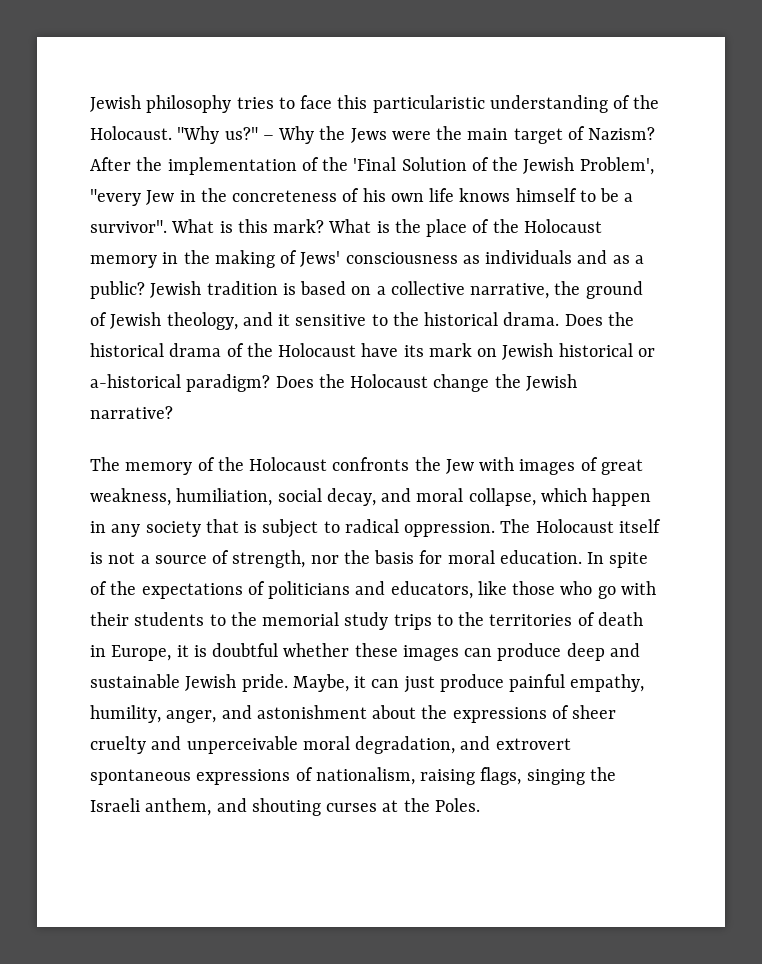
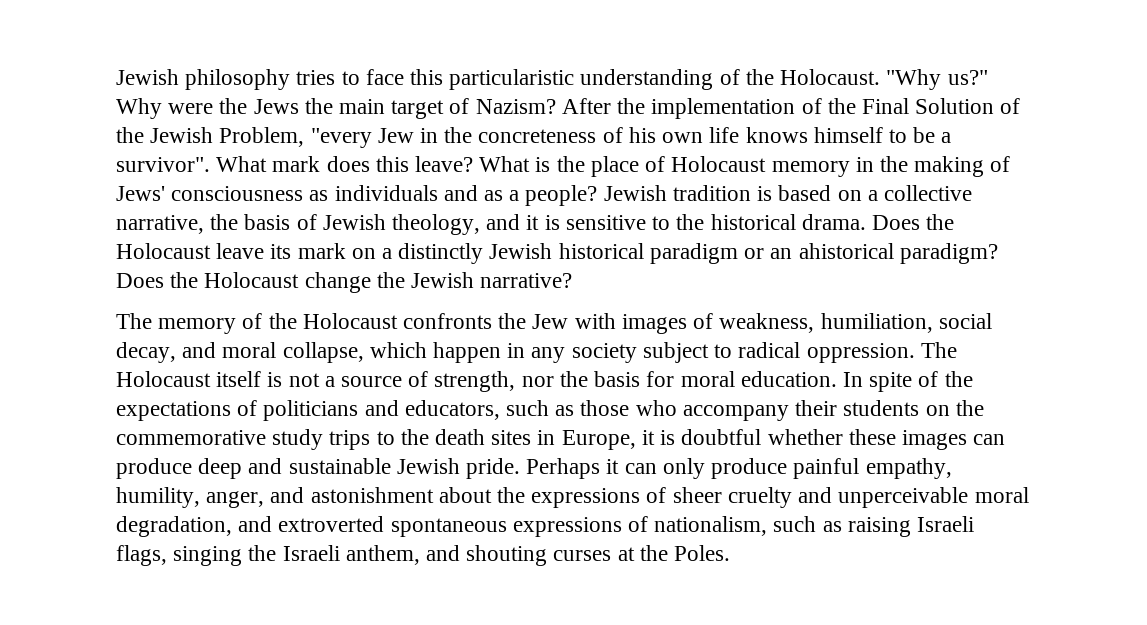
- – Why the Jews were the main target of Nazism?
+ Why were the Jews the main target of Nazism?
- After the implementation of the 'Final Solution of the Jewish Problem', "every Jew in the concreteness of his own life knows himself to be a survivor".
+ After the implementation of the Final Solution of the Jewish Problem, "every Jew in the concreteness of his own life knows himself to be a survivor".
- What is this mark?
+ What mark does this leave?
- What is the place of the Holocaust memory in the making of Jews' consciousness as individuals and as a public?
+ What is the place of Holocaust memory in the making of Jews' consciousness as individuals and as a people?
- Jewish tradition is based on a collective narrative, the ground of Jewish theology, and it sensitive to the historical drama.
+ Jewish tradition is based on a collective narrative, the basis of Jewish theology, and it is sensitive to the historical drama.
- Does the historical drama of the Holocaust have its mark on Jewish historical or a-historical paradigm?
+ Does the Holocaust leave its mark on a distinctly Jewish historical paradigm or an ahistorical paradigm?
- The memory of the Holocaust confronts the Jew with images of great weakness, humiliation, social decay, and moral collapse, which happen in any society that is subject to radical oppression.
+ The memory of the Holocaust confronts the Jew with images of weakness, humiliation, social decay, and moral collapse, which happen in any society subject to radical oppression.
- In spite of the expectations of politicians and educators, like those who go with their students to the memorial study trips to the territories of death in Europe, it is doubtful whether these images can produce deep and sustainable Jewish pride.
+ In spite of the expectations of politicians and educators, such as those who accompany their students on the commemorative study trips to the death sites in Europe, it is doubtful whether these images can produce deep and sustainable Jewish pride.
- Maybe, it can just produce painful empathy, humility, anger, and astonishment about the expressions of sheer cruelty and unperceivable moral degradation, and extrovert spontaneous expressions of nationalism, raising flags, singing the Israeli anthem, and shouting curses at the Poles.
+ Perhaps it can only produce painful empathy, humility, anger, and astonishment about the expressions of sheer cruelty and unperceivable moral degradation, and extroverted spontaneous expressions of nationalism, such as raising Israeli flags, singing the Israeli anthem, and shouting curses at the Poles.

